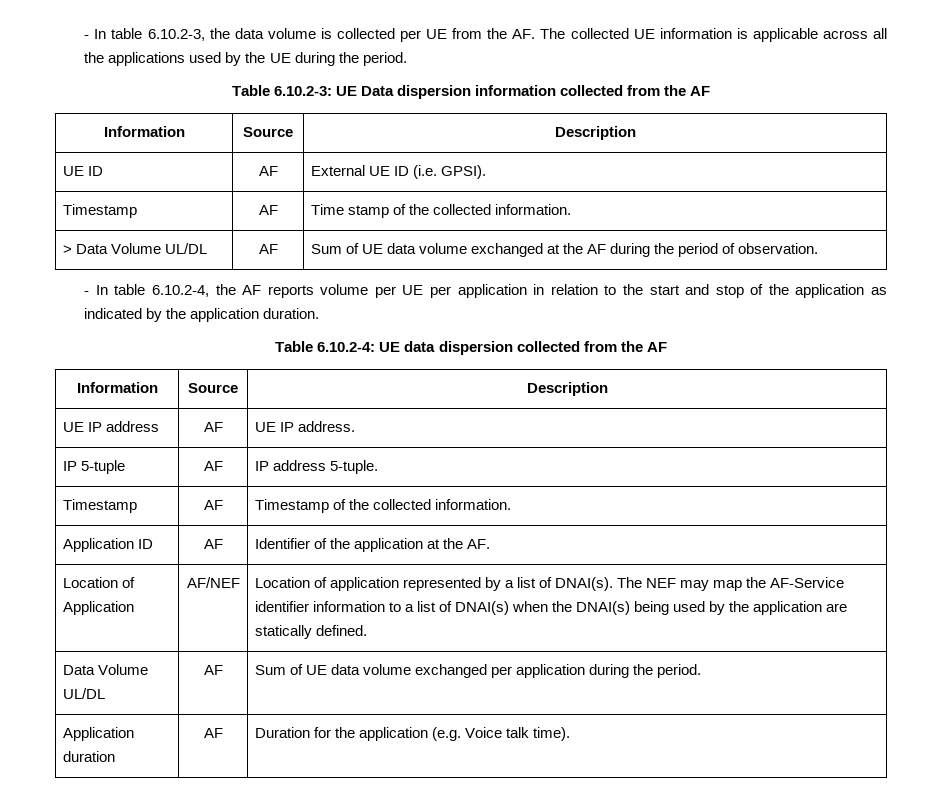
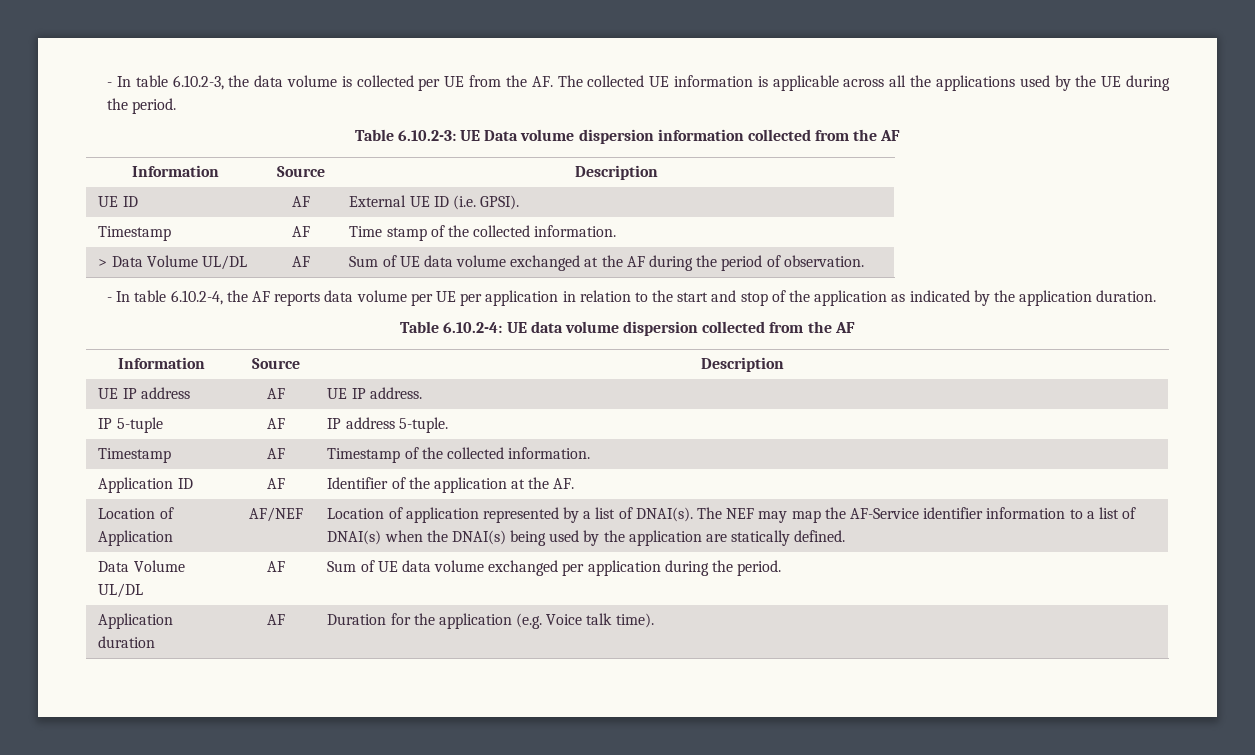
- Table 6.10.2-3: UE Data dispersion information collected from the AF
+ Table 6.10.2-3: UE Data volume dispersion information collected from the AF
- - In table 6.10.2-4, the AF reports volume per UE per application in relation to the start and stop of the application as indicated by the application duration.
+ - In table 6.10.2-4, the AF reports data volume per UE per application in relation to the start and stop of the application as indicated by the application duration.
- Table 6.10.2-4: UE data dispersion collected from the AF
+ Table 6.10.2-4: UE data volume dispersion collected from the AF

